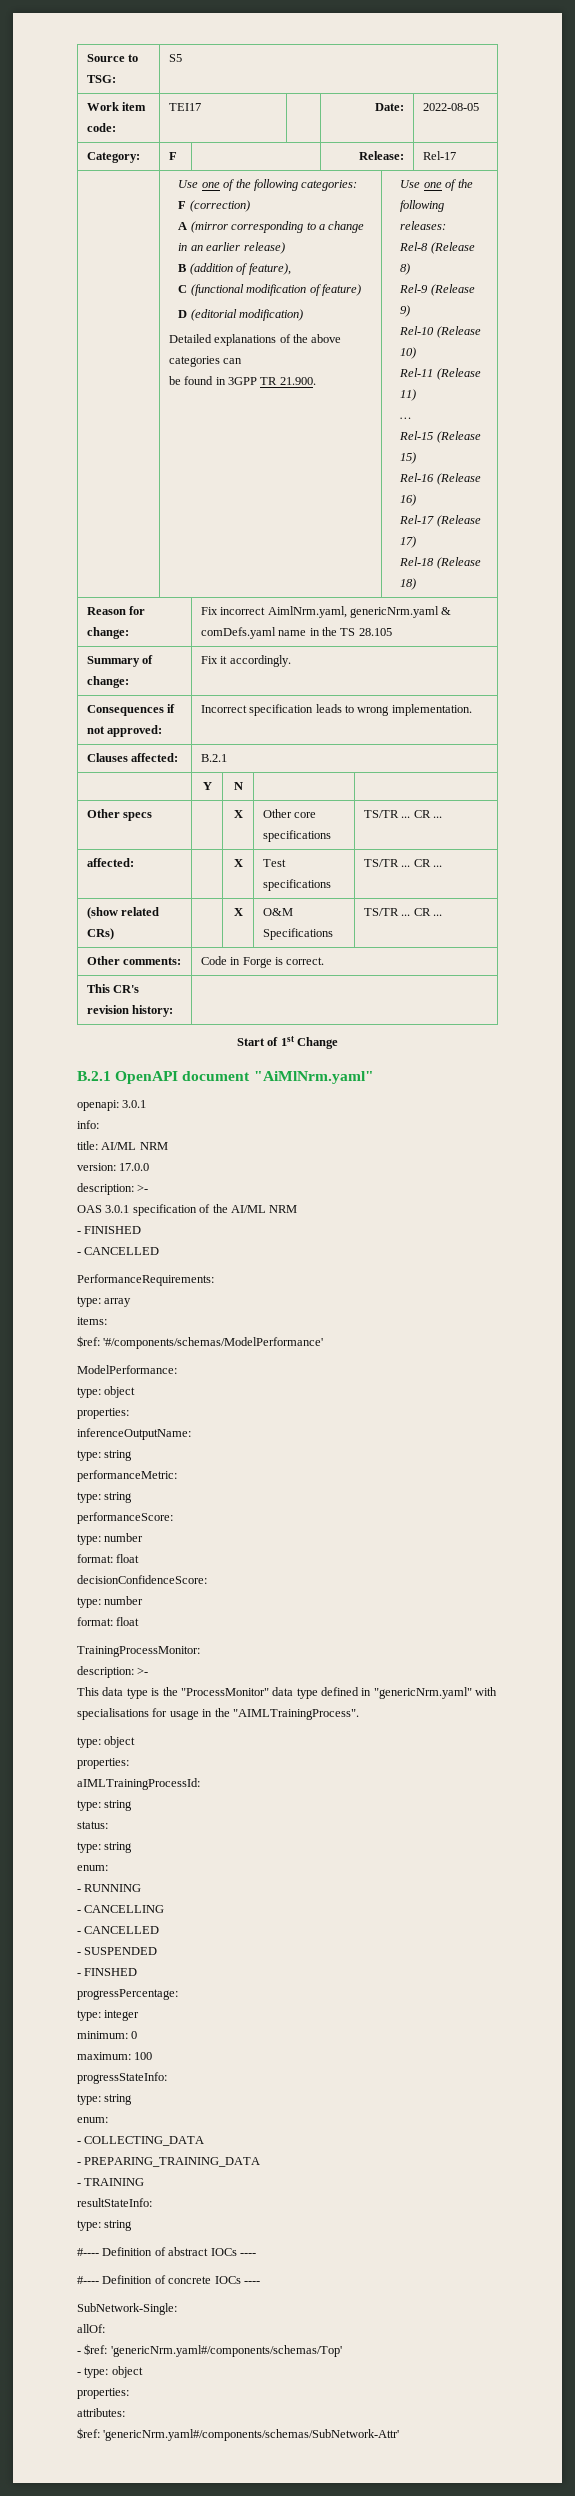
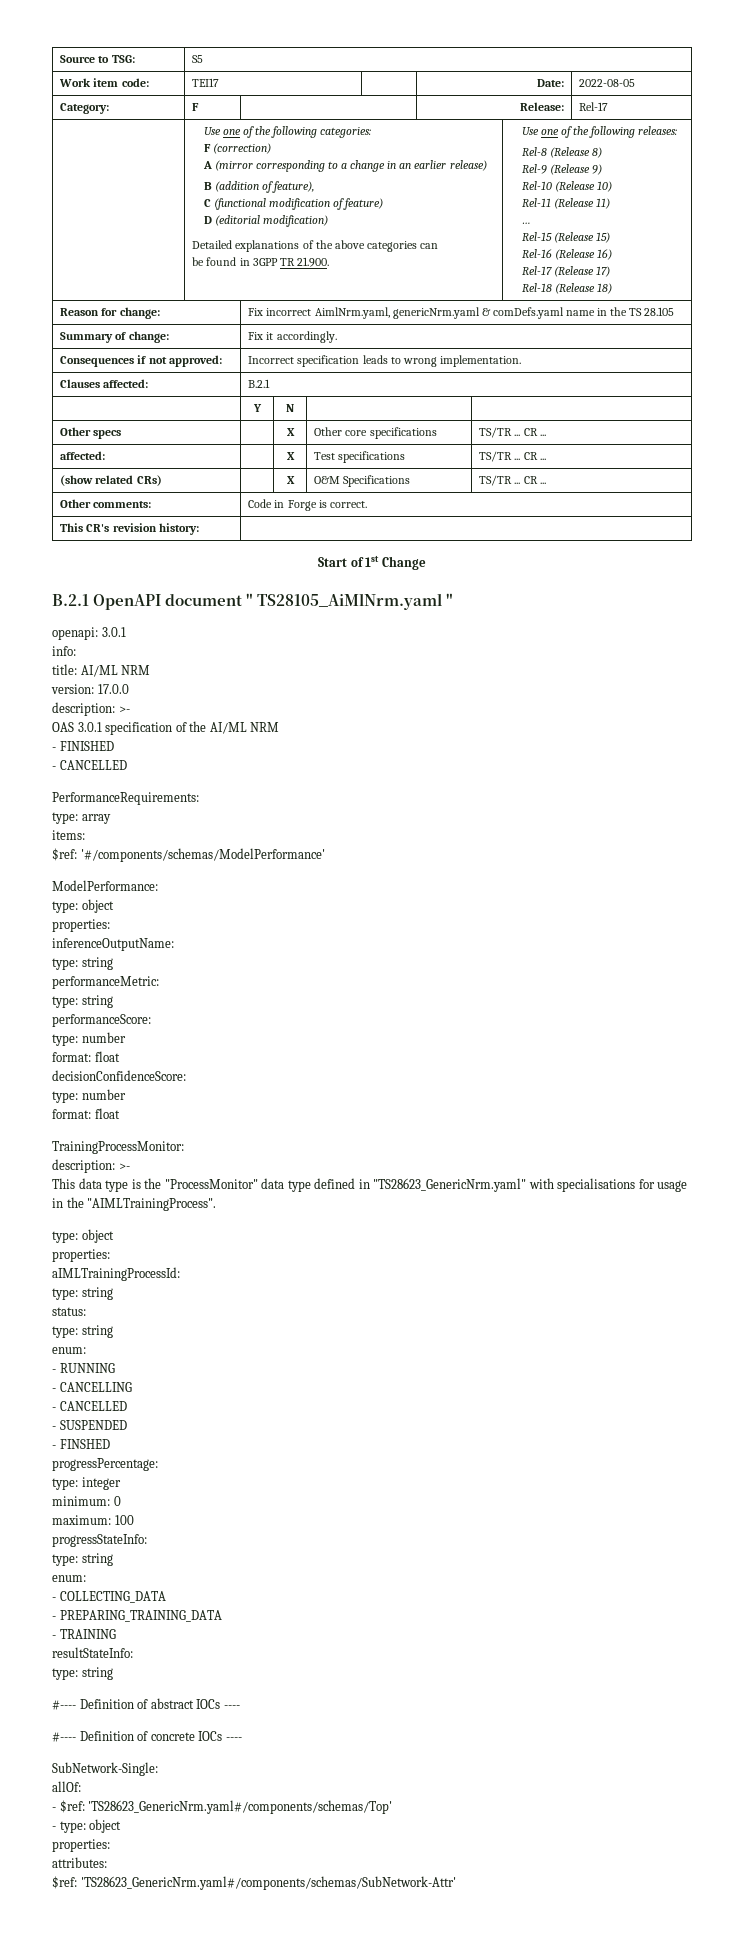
- B.2.1 OpenAPI document "AiMlNrm.yaml"
+ B.2.1 OpenAPI document " TS28105_AiMlNrm.yaml "
- This data type is the "ProcessMonitor" data type defined in "genericNrm.yaml" with specialisations for usage in the "AIMLTrainingProcess".
+ This data type is the "ProcessMonitor" data type defined in "TS28623_GenericNrm.yaml" with specialisations for usage in the "AIMLTrainingProcess".
- - $ref: 'genericNrm.yaml#/components/schemas/Top'
+ - $ref: 'TS28623_GenericNrm.yaml#/components/schemas/Top'
- $ref: 'genericNrm.yaml#/components/schemas/SubNetwork-Attr'
+ $ref: 'TS28623_GenericNrm.yaml#/components/schemas/SubNetwork-Attr'

